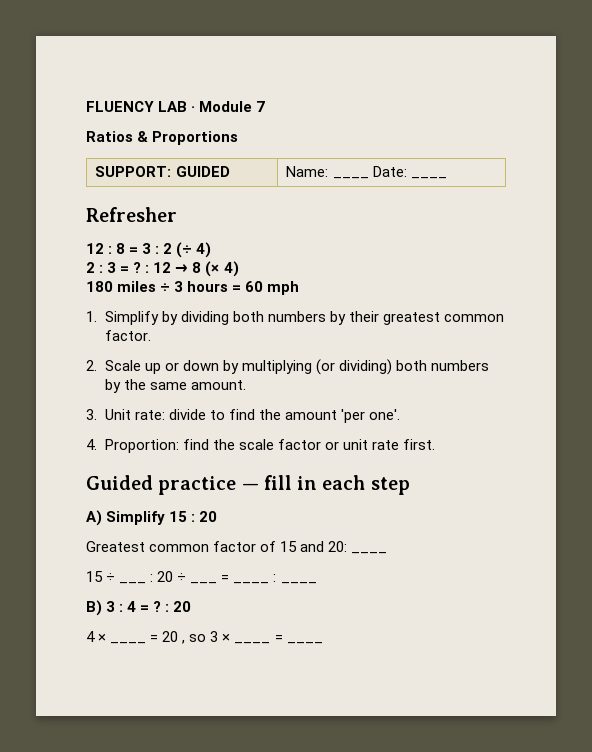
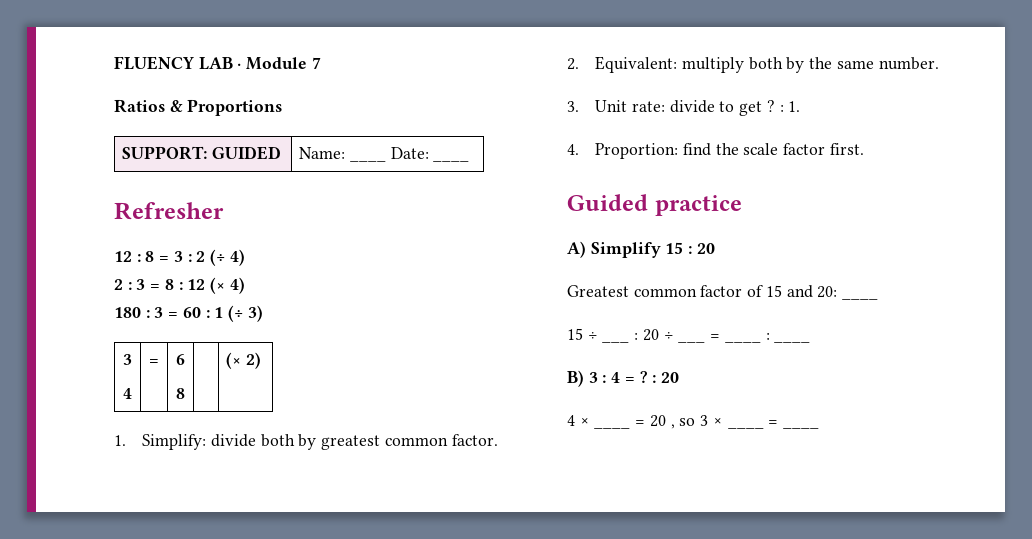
- 2 : 3 = ? : 12 → 8 (× 4)
+ 2 : 3 = 8 : 12 (× 4)
- 180 miles ÷ 3 hours = 60 mph
- 1. Simplify by dividing both numbers by their greatest common factor.
- 2. Scale up or down by multiplying (or dividing) both numbers by the same amount.
+ 180 : 3 = 60 : 1 (÷ 3)
+ 3
+ 4 | = | 6
+ 8 | | (× 2)
+ 1. Simplify: divide both by greatest common factor.
+ 2. Equivalent: multiply both by the same number.
- 3. Unit rate: divide to find the amount 'per one'.
+ 3. Unit rate: divide to get ? : 1.
- 4. Proportion: find the scale factor or unit rate first.
+ 4. Proportion: find the scale factor first.
- Guided practice — fill in each step
+ Guided practice

